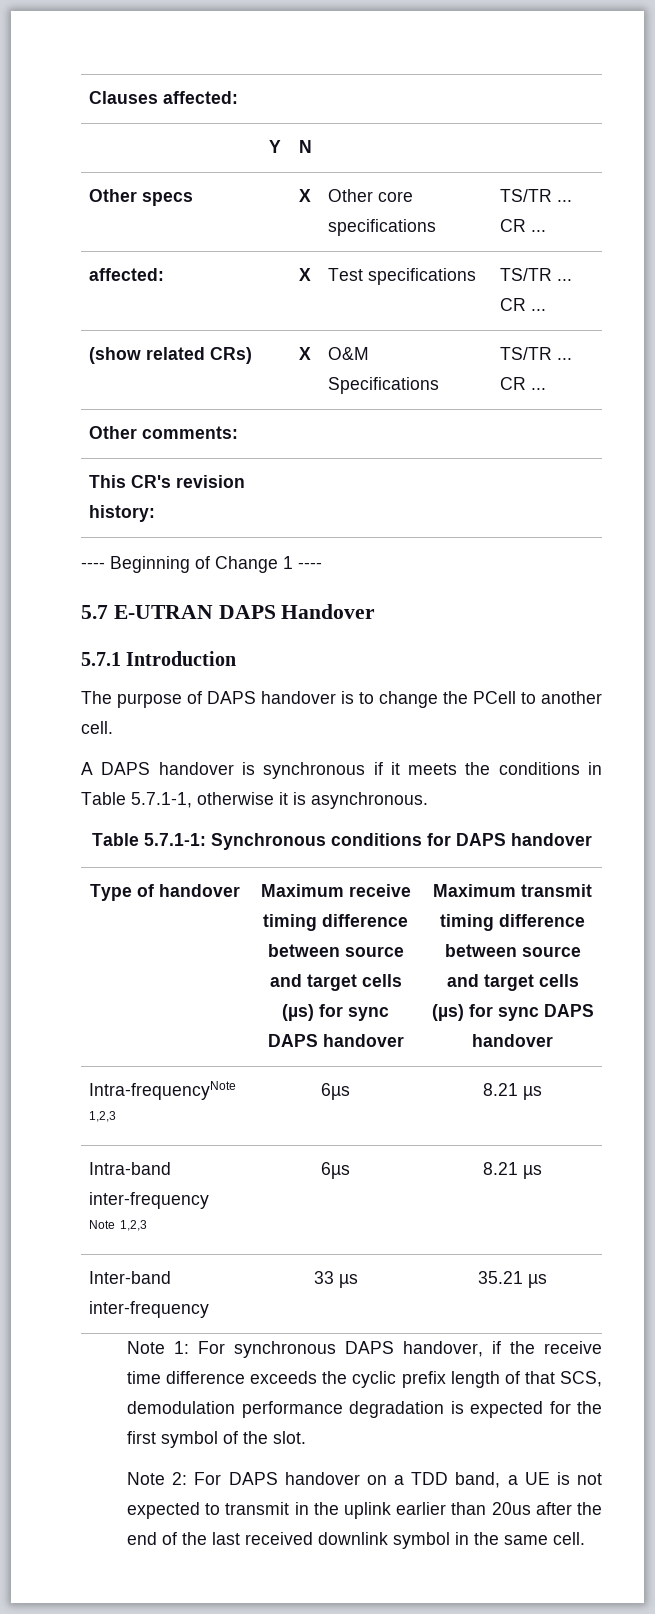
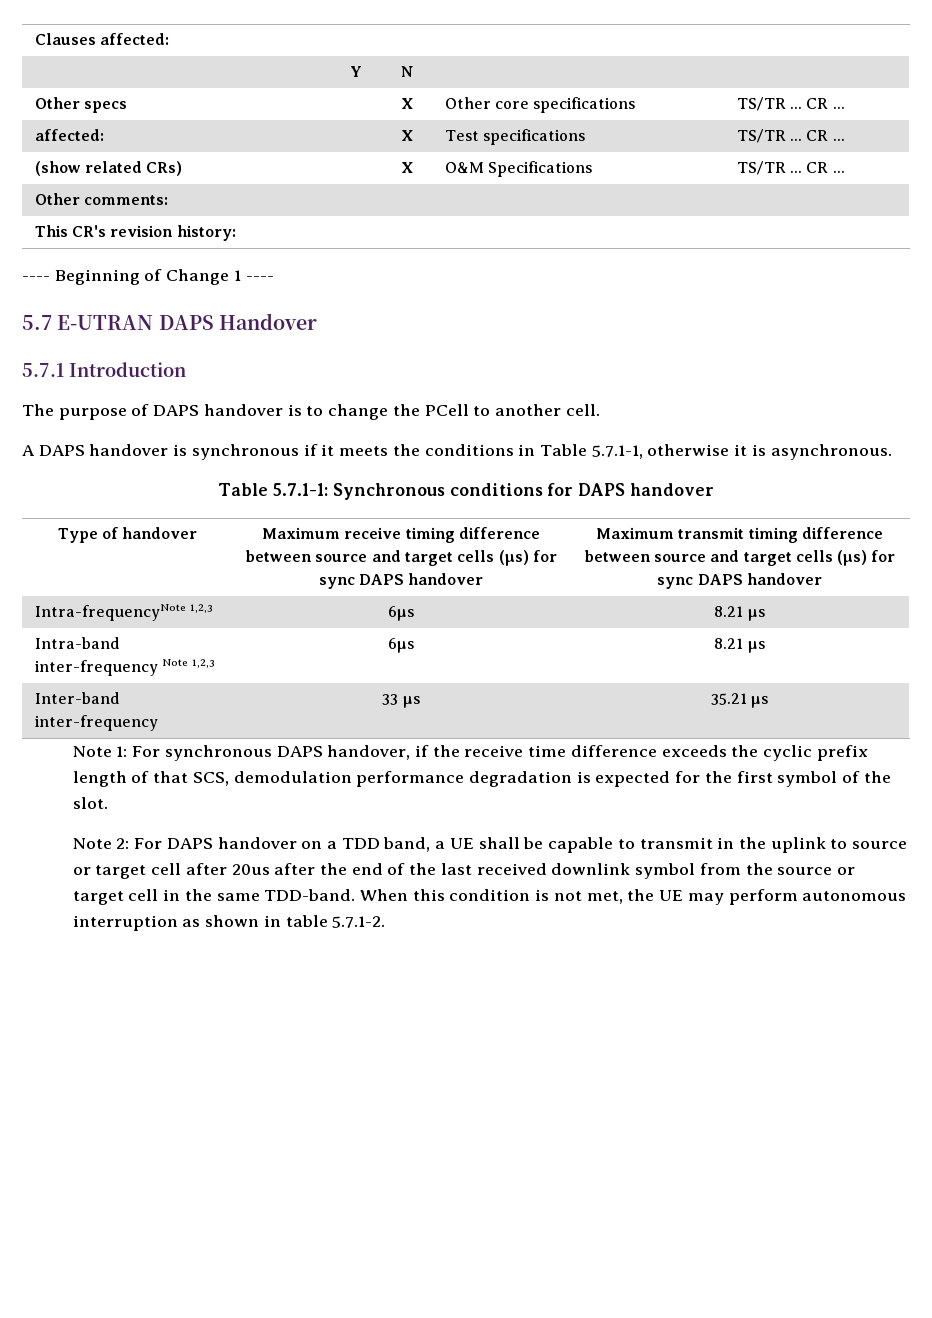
- Note 2: For DAPS handover on a TDD band, a UE is not expected to transmit in the uplink earlier than 20us after the end of the last received downlink symbol in the same cell.
+ Note 2: For DAPS handover on a TDD band, a UE shall be capable to transmit in the uplink to source or target cell after 20us after the end of the last received downlink symbol from the source or target cell in the same TDD-band. When this condition is not met, the UE may perform autonomous interruption as shown in table 5.7.1-2.

